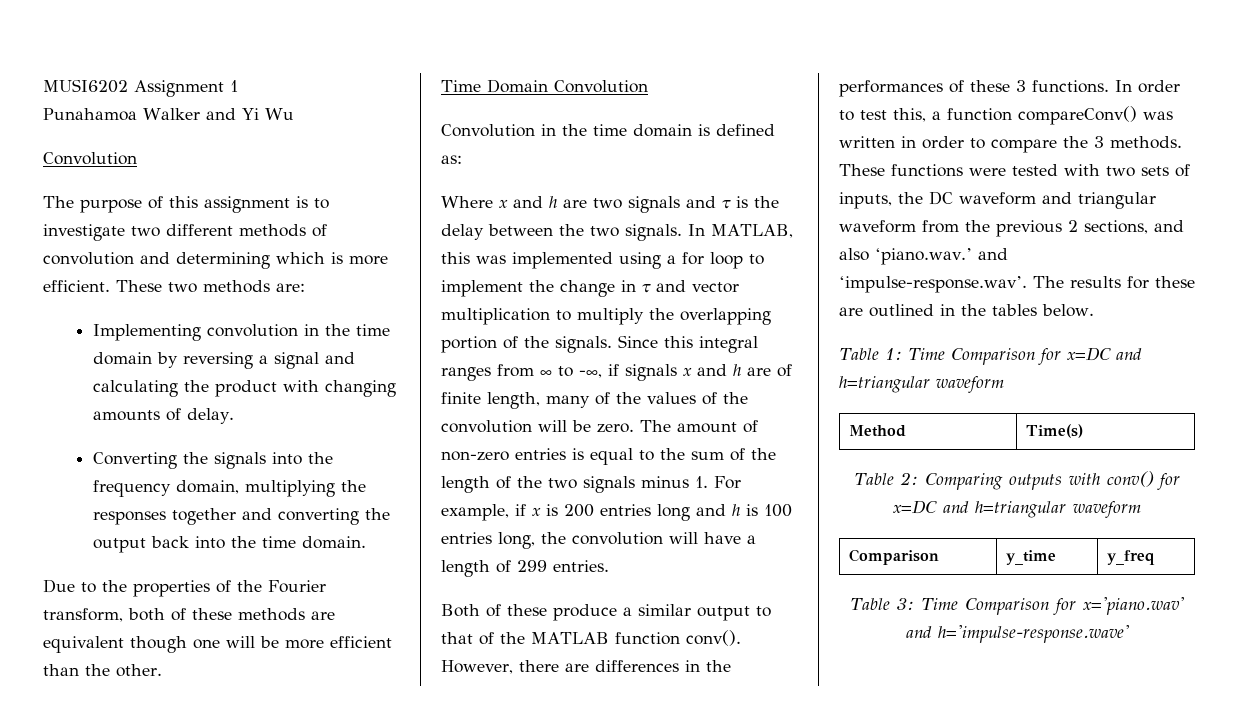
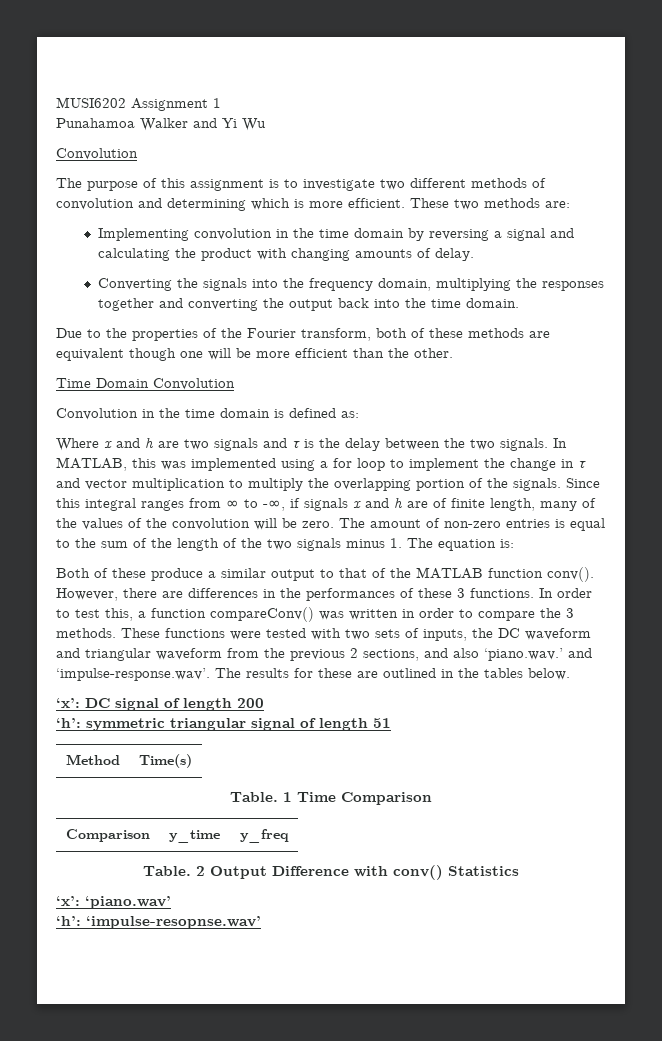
- The amount of non-zero entries is equal to the sum of the length of the two signals minus 1. For example, if x is 200 entries long and h is 100 entries long, the convolution will have a length of 299 entries.
+ The amount of non-zero entries is equal to the sum of the length of the two signals minus 1. The equation is:
- Table 1: Time Comparison for x=DC and h=triangular waveform
+ ‘x’: DC signal of length 200
+ ‘h’: symmetric triangular signal of length 51
  Method | Time(s)
- Table 2: Comparing outputs with conv() for x=DC and h=triangular waveform
+ Table. 1 Time Comparison
  Comparison | y_time | y_freq
- Table 3: Time Comparison for x='piano.wav' and h='impulse-response.wave'
+ Table. 2 Output Difference with conv() Statistics
+ ‘x’: ‘piano.wav’
+ ‘h’: ‘impulse-resopnse.wav’

